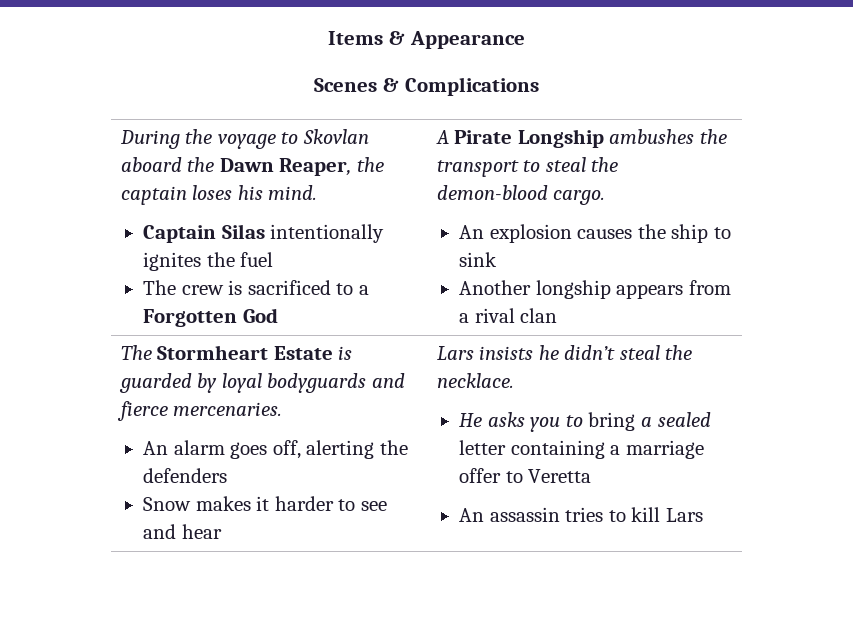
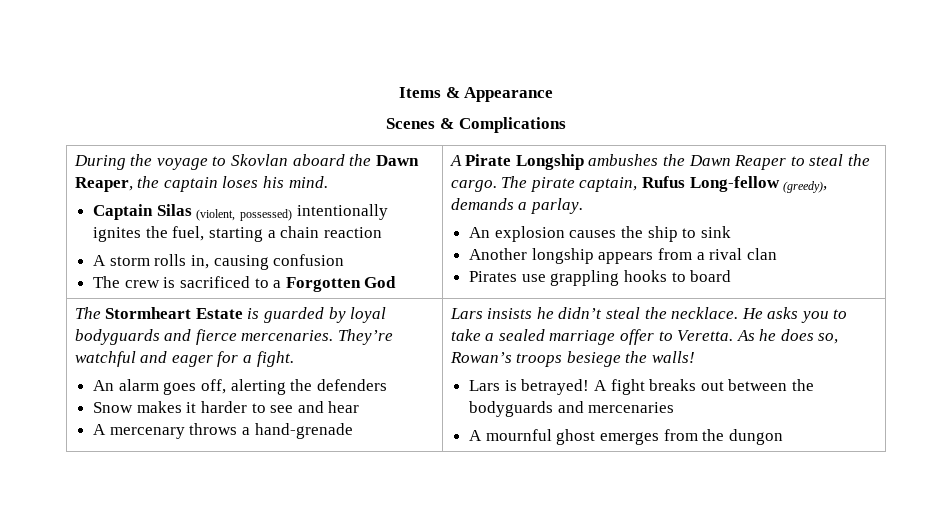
- Captain Silas intentionally ignites the fuel
+ Captain Silas (violent, possessed) intentionally ignites the fuel, starting a chain reaction
+ A storm rolls in, causing confusion
- A Pirate Longship ambushes the transport to steal the demon-blood cargo.
+ A Pirate Longship ambushes the Dawn Reaper to steal the cargo. The pirate captain, Rufus Long-fellow (greedy), demands a parlay.
+ Pirates use grappling hooks to board
+ They’re watchful and eager for a fight.
+ A mercenary throws a hand-grenade
- Lars insists he didn’t steal the necklace.
- He asks you to bring a sealed letter containing a marriage offer to Veretta
- An assassin tries to kill Lars
+ Lars insists he didn’t steal the necklace. He asks you to take a sealed marriage offer to Veretta. As he does so, Rowan’s troops besiege the walls!
+ Lars is betrayed! A fight breaks out between the bodyguards and mercenaries
+ A mournful ghost emerges from the dungon

